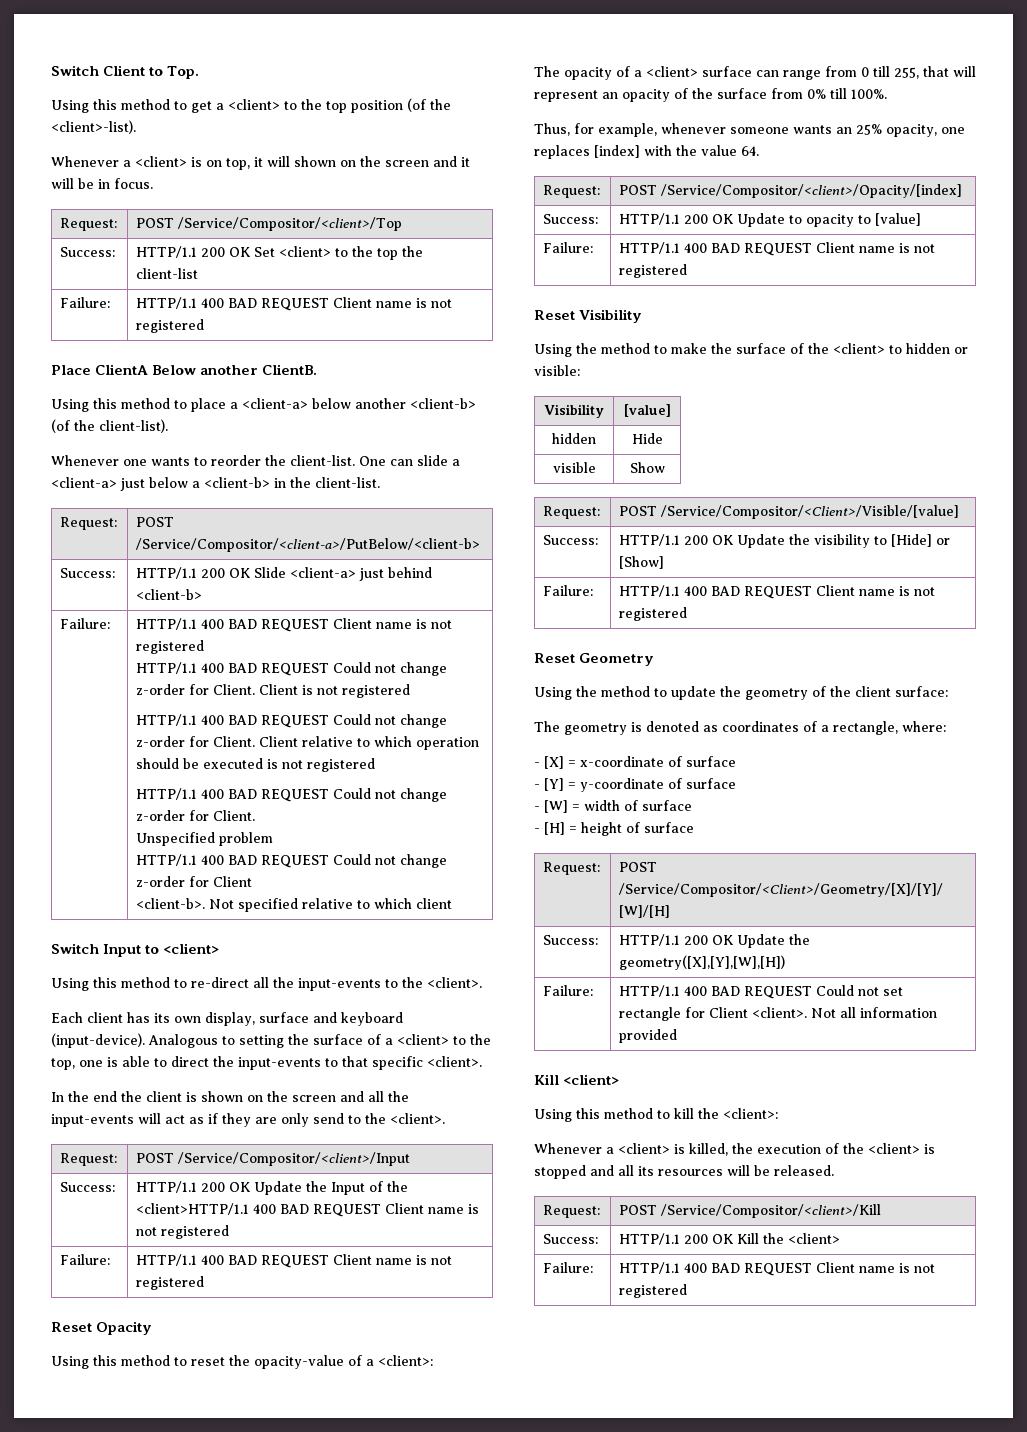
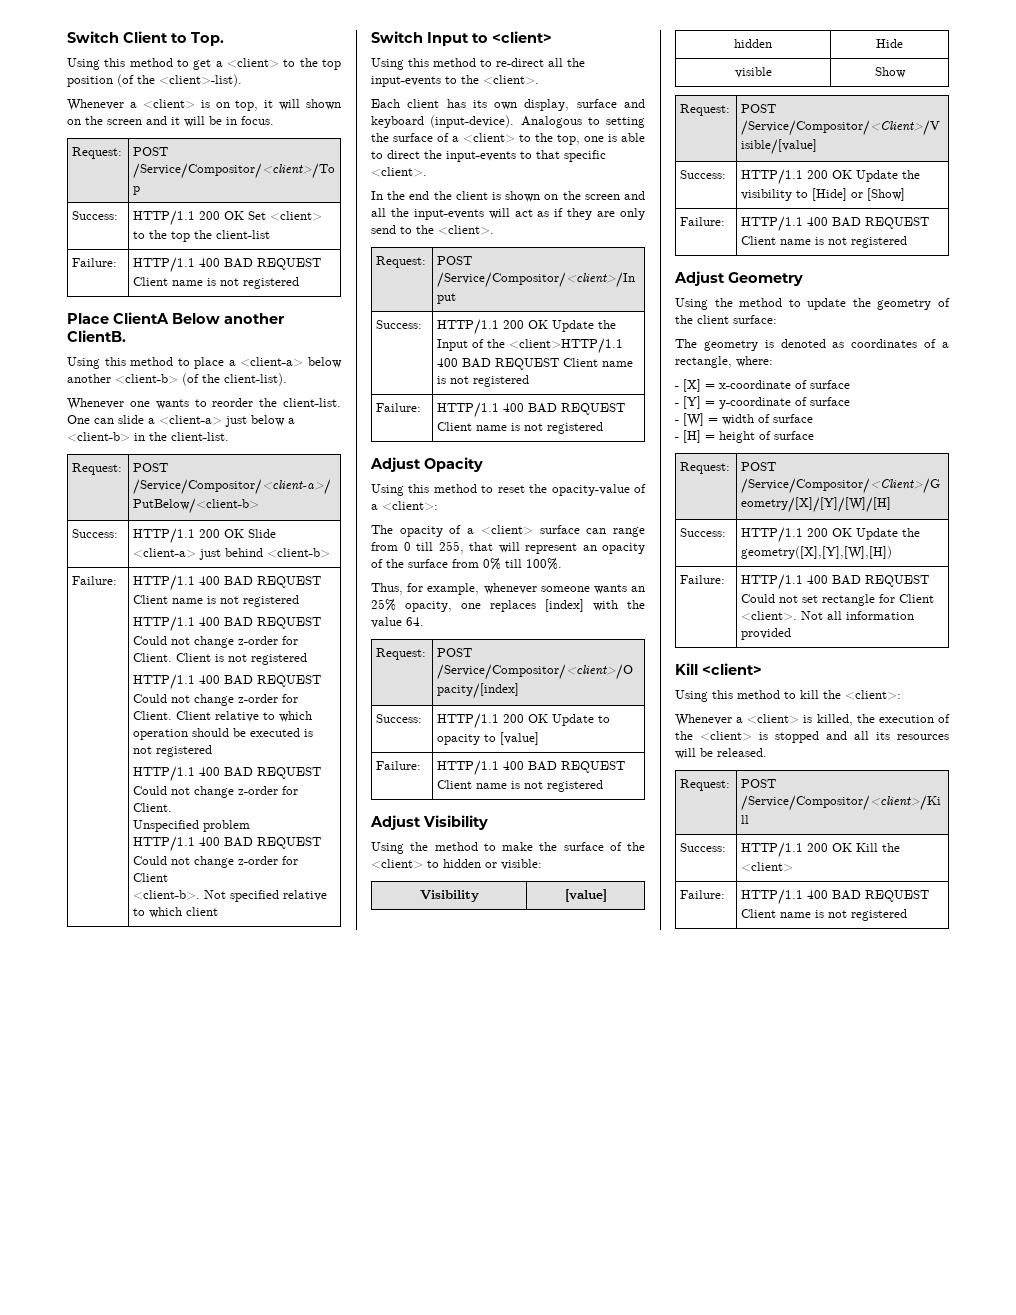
- Reset Opacity
+ Adjust Opacity
- Reset Visibility
+ Adjust Visibility
- Reset Geometry
+ Adjust Geometry

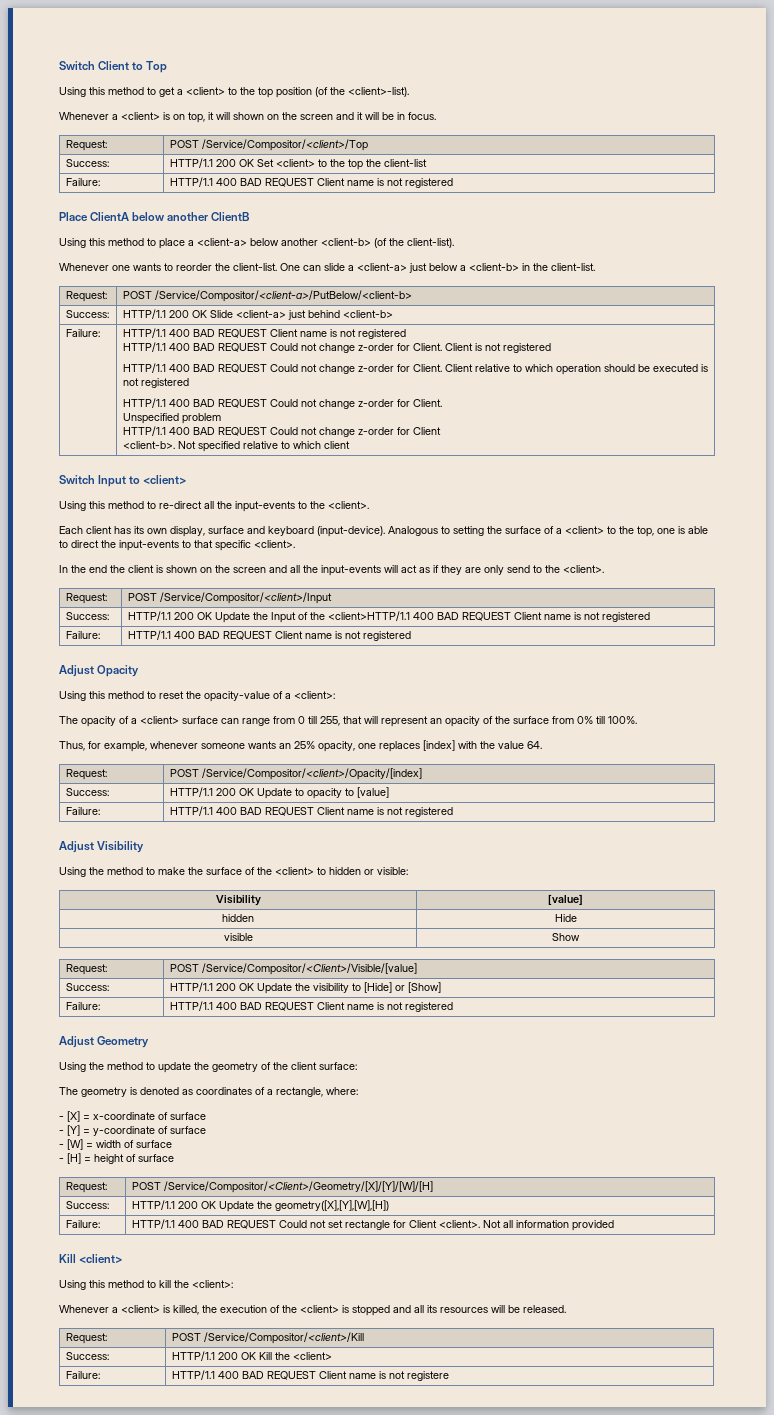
- Switch Client to Top.
+ Switch Client to Top
- Place ClientA Below another ClientB.
+ Place ClientA below another ClientB
  Success: | HTTP/1.1 200 OK Kill the <client>
- Failure: | HTTP/1.1 400 BAD REQUEST Client name is not registered
+ Failure: | HTTP/1.1 400 BAD REQUEST Client name is not registere

